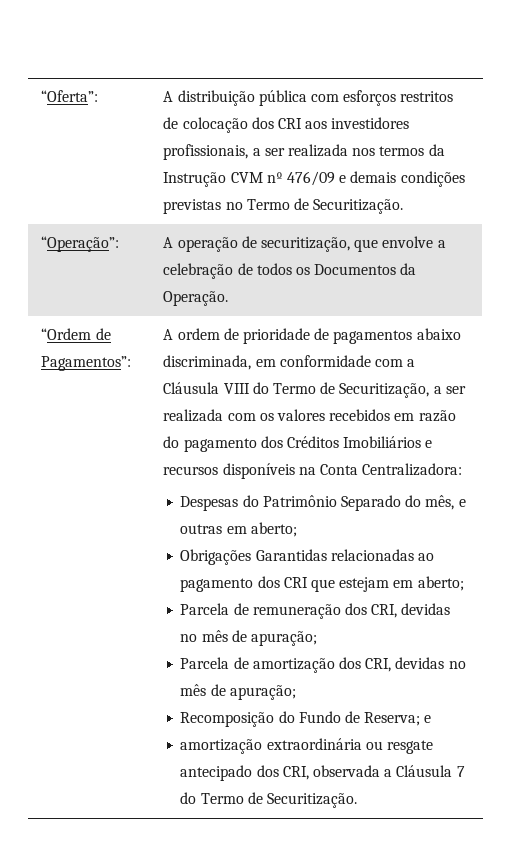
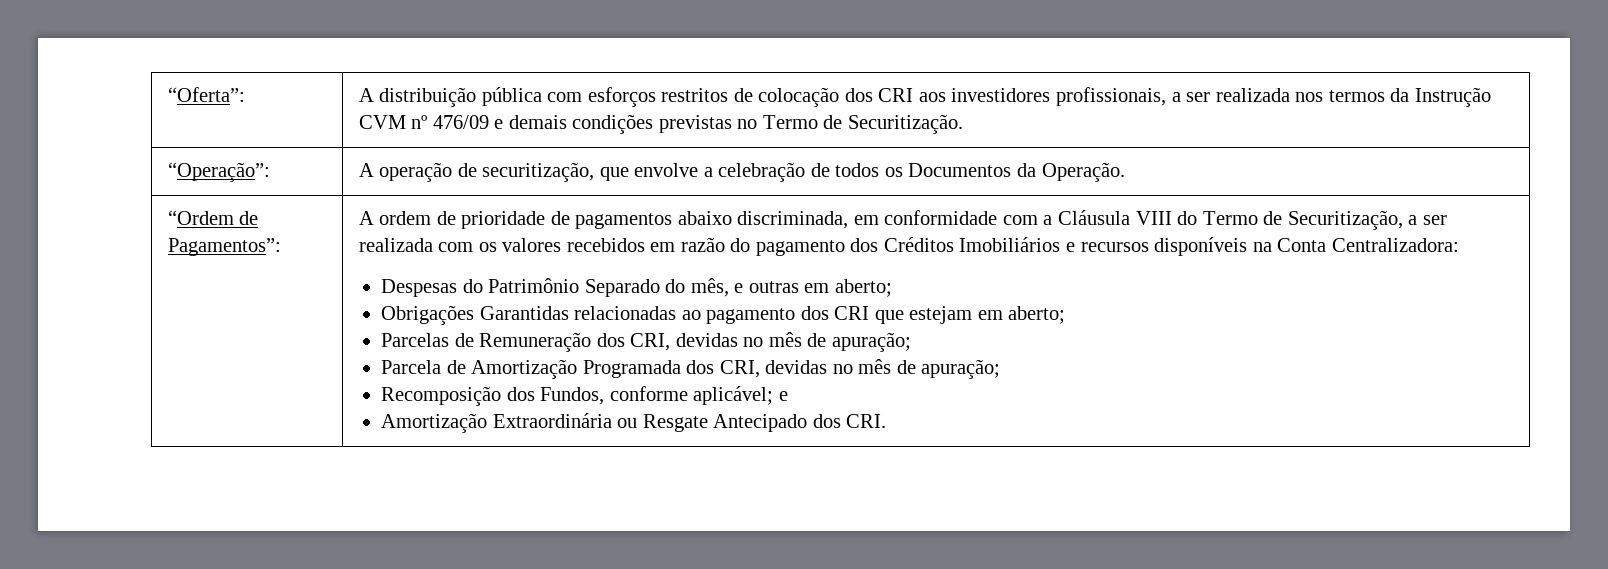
- Parcela de remuneração dos CRI, devidas no mês de apuração;
+ Parcelas de Remuneração dos CRI, devidas no mês de apuração;
- Parcela de amortização dos CRI, devidas no mês de apuração;
+ Parcela de Amortização Programada dos CRI, devidas no mês de apuração;
- Recomposição do Fundo de Reserva; e
- amortização extraordinária ou resgate antecipado dos CRI, observada a Cláusula 7 do Termo de Securitização.
+ Recomposição dos Fundos, conforme aplicável; e
+ Amortização Extraordinária ou Resgate Antecipado dos CRI.

